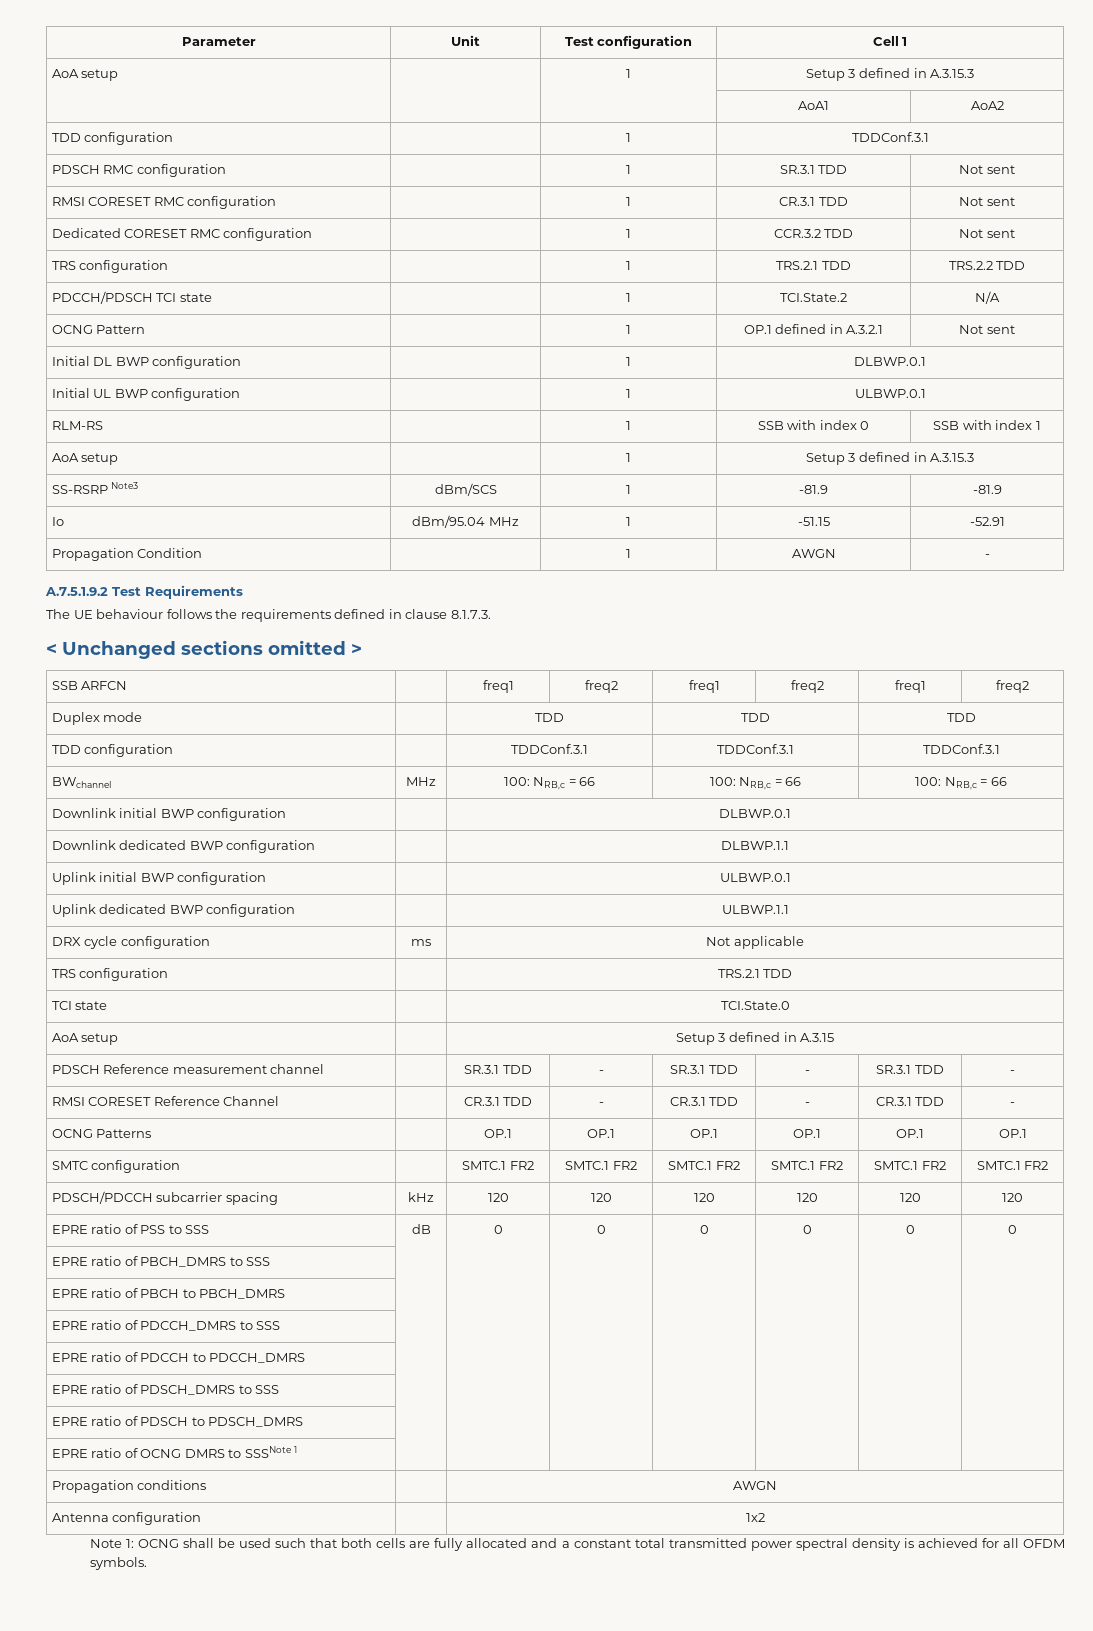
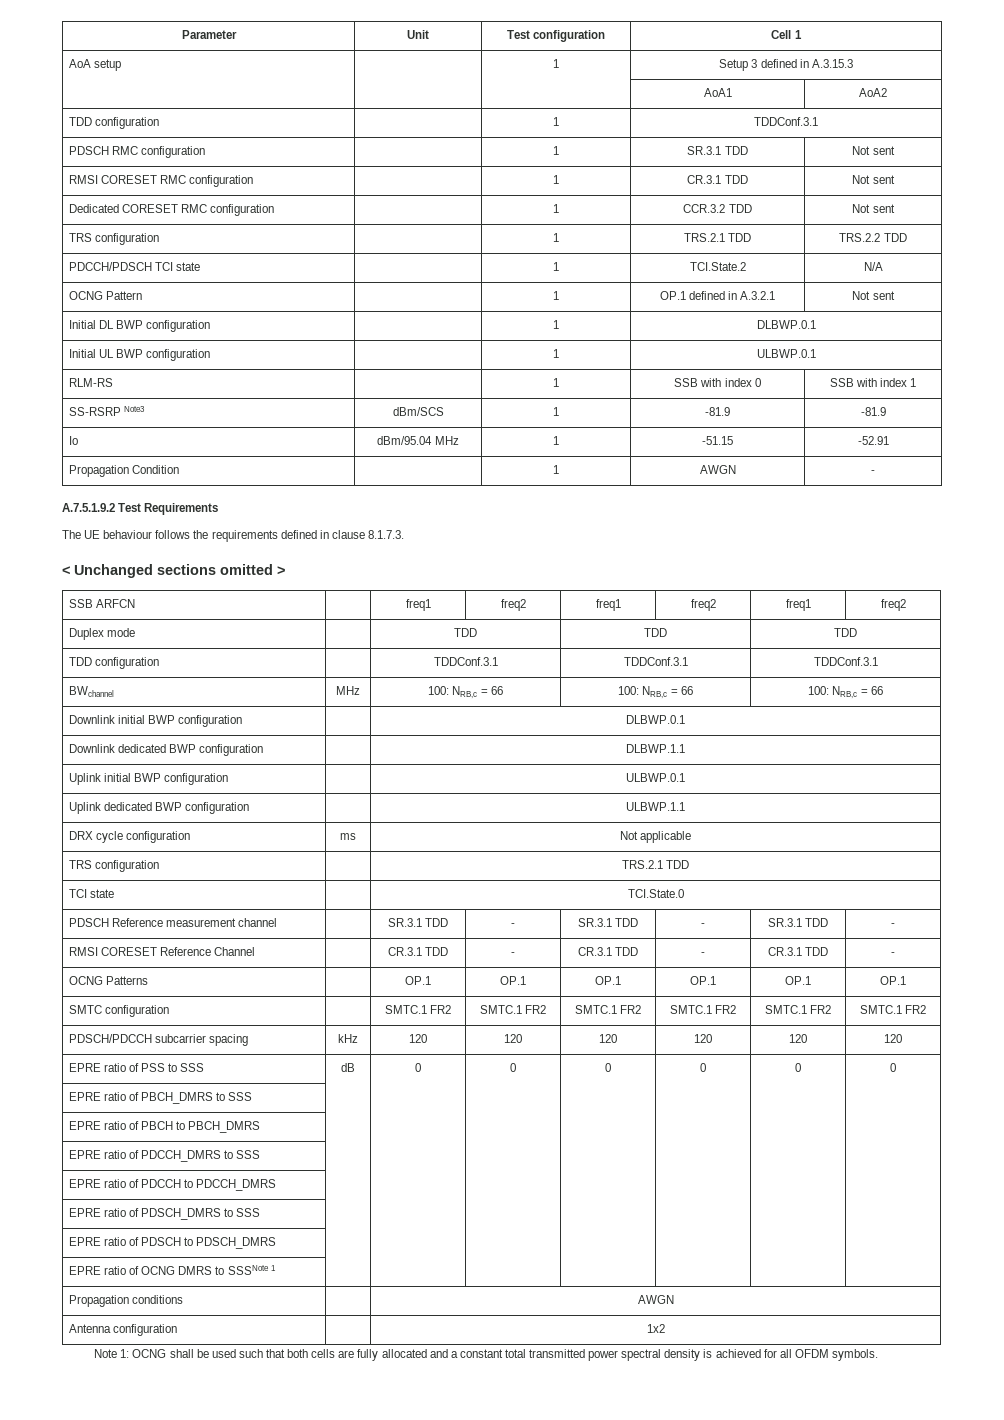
  RLM-RS | | 1 | SSB with index 0 | SSB with index 1
- AoA setup | | 1 | Setup 3 defined in A.3.15.3
- AoA setup | | Setup 3 defined in A.3.15

